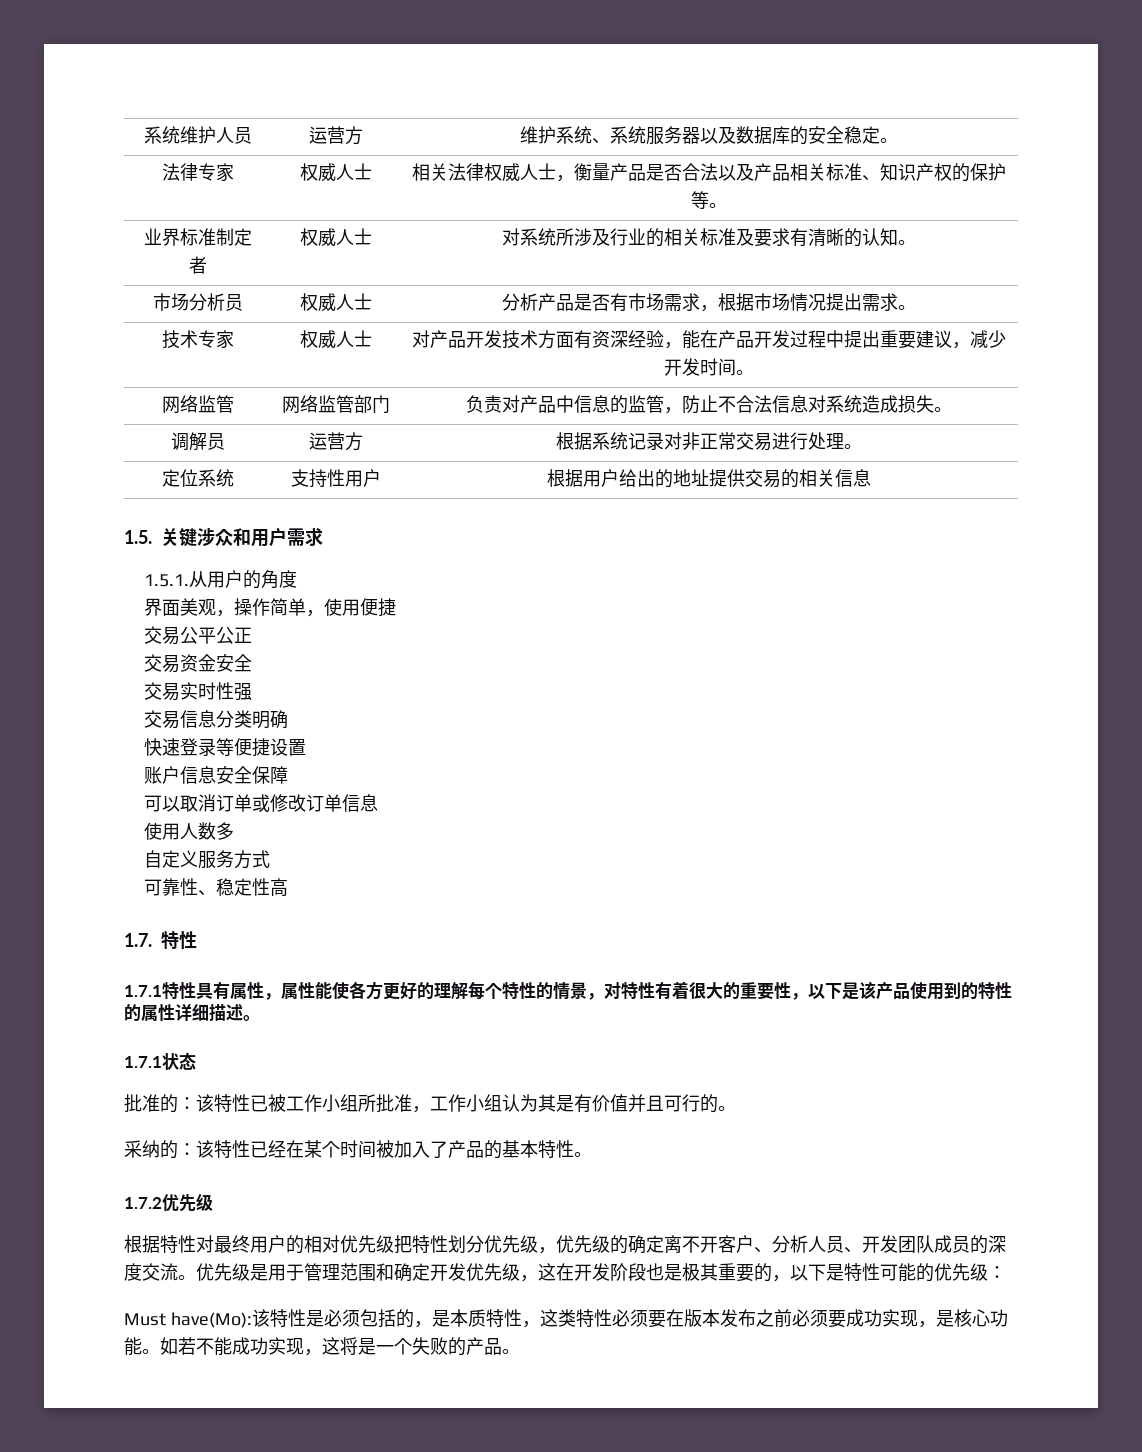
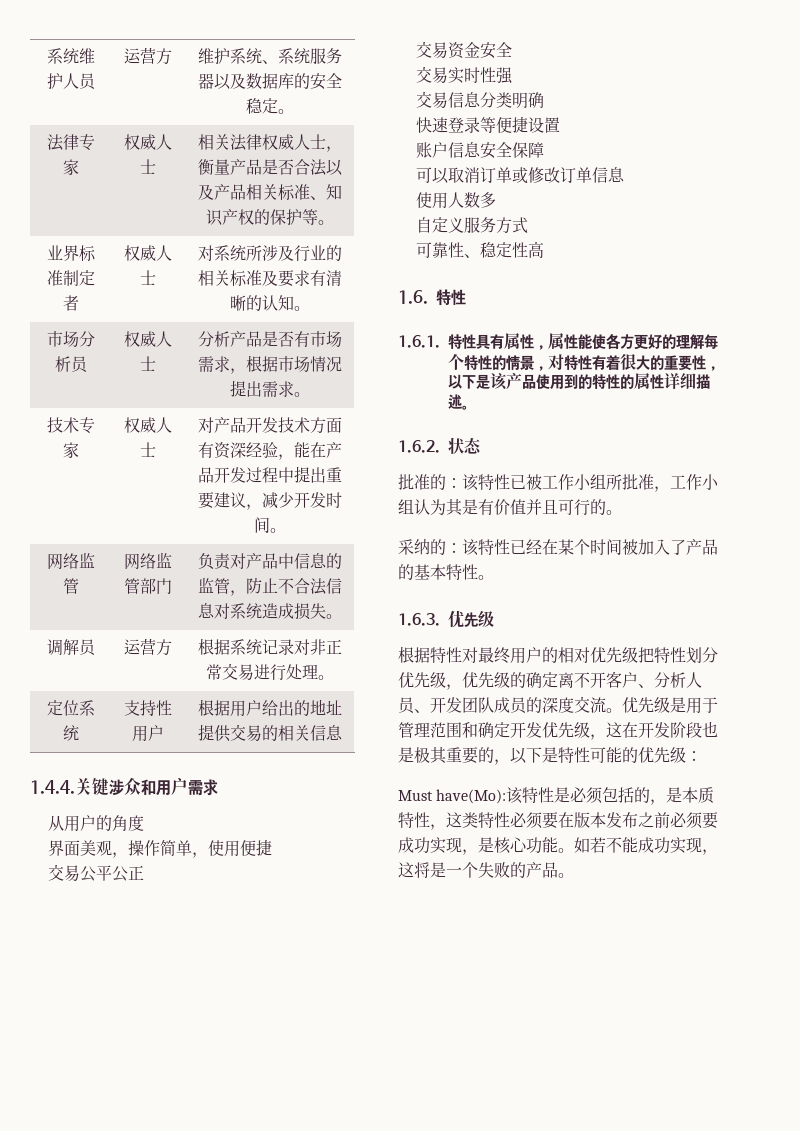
- 1.5.关键涉众和用户需求
+ 1.4.4.关键涉众和用户需求
- 1.5.1.从用户的角度
+ 从用户的角度
- 1.7.特性
+ 1.6.特性
- 1.7.1特性具有属性，属性能使各方更好的理解每个特性的情景，对特性有着很大的重要性，以下是该产品使用到的特性的属性详细描述。
+ 1.6.1.特性具有属性，属性能使各方更好的理解每个特性的情景，对特性有着很大的重要性，以下是该产品使用到的特性的属性详细描述。
- 1.7.1状态
+ 1.6.2.状态
- 1.7.2优先级
+ 1.6.3.优先级

